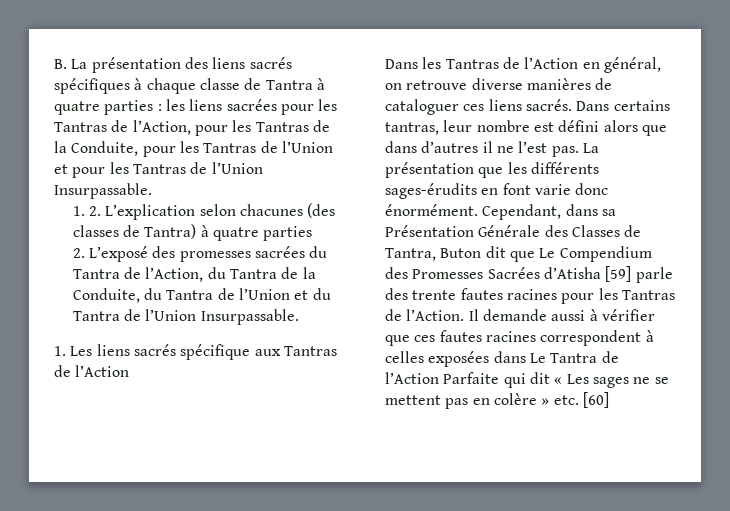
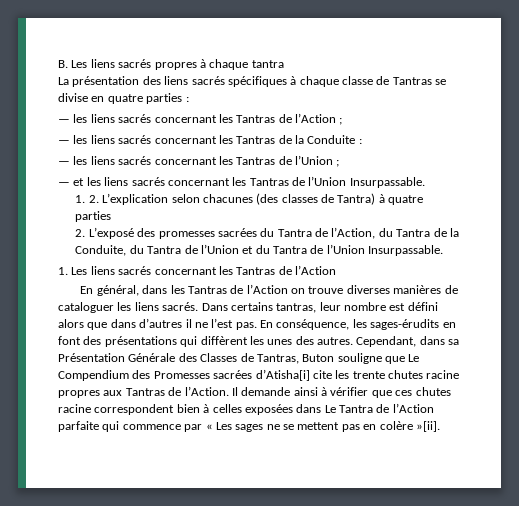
- B. La présentation des liens sacrés spécifiques à chaque classe de Tantra à quatre parties : les liens sacrées pour les Tantras de l’Action, pour les Tantras de la Conduite, pour les Tantras de l’Union et pour les Tantras de l’Union Insurpassable.
+ B. Les liens sacrés propres à chaque tantra
+ La présentation des liens sacrés spécifiques à chaque classe de Tantras se divise en quatre parties :
+ — les liens sacrés concernant les Tantras de l’Action ;
+ — les liens sacrés concernant les Tantras de la Conduite :
+ — les liens sacrés concernant les Tantras de l’Union ;
+ — et les liens sacrés concernant les Tantras de l’Union Insurpassable.
- 1. Les liens sacrés spécifique aux Tantras de l’Action
+ 1. Les liens sacrés concernant les Tantras de l’Action
- Dans les Tantras de l’Action en général, on retrouve diverse manières de cataloguer ces liens sacrés.
+ En général, dans les Tantras de l’Action on trouve diverses manières de cataloguer les liens sacrés.
- La présentation que les différents sages-érudits en font varie donc énormément.
+ En conséquence, les sages-érudits en font des présentations qui diffèrent les unes des autres.
- Cependant, dans sa Présentation Générale des Classes de Tantra, Buton dit que Le Compendium des Promesses Sacrées d’Atisha [59] parle des trente fautes racines pour les Tantras de l’Action.
+ Cependant, dans sa Présentation Générale des Classes de Tantras, Buton souligne que Le Compendium des Promesses sacrées d’Atisha[i] cite les trente chutes racine propres aux Tantras de l’Action.
- Il demande aussi à vérifier que ces fautes racines correspondent à celles exposées dans Le Tantra de l’Action Parfaite qui dit « Les sages ne se mettent pas en colère » etc. [60]
+ Il demande ainsi à vérifier que ces chutes racine correspondent bien à celles exposées dans Le Tantra de l’Action parfaite qui commence par « Les sages ne se mettent pas en colère »[ii].

